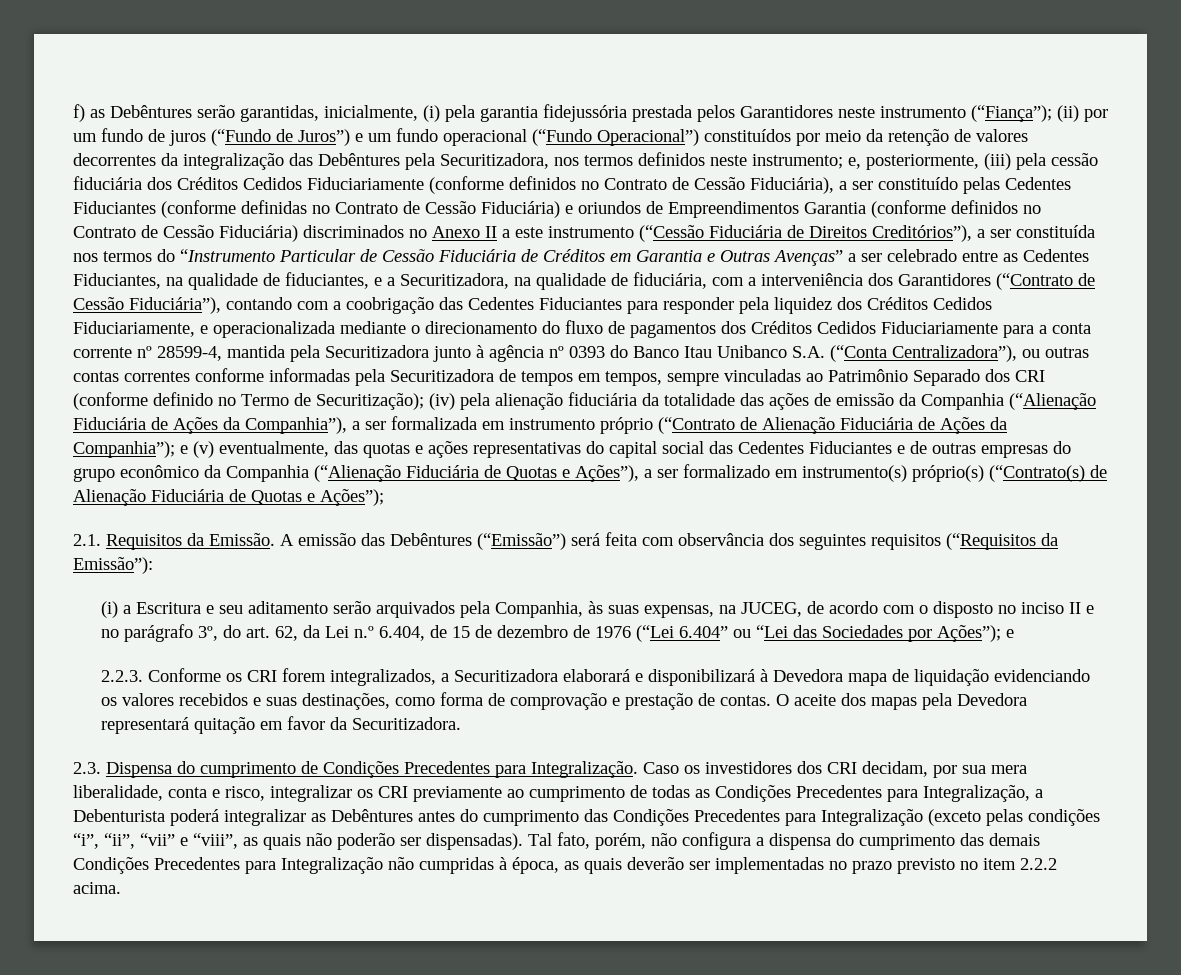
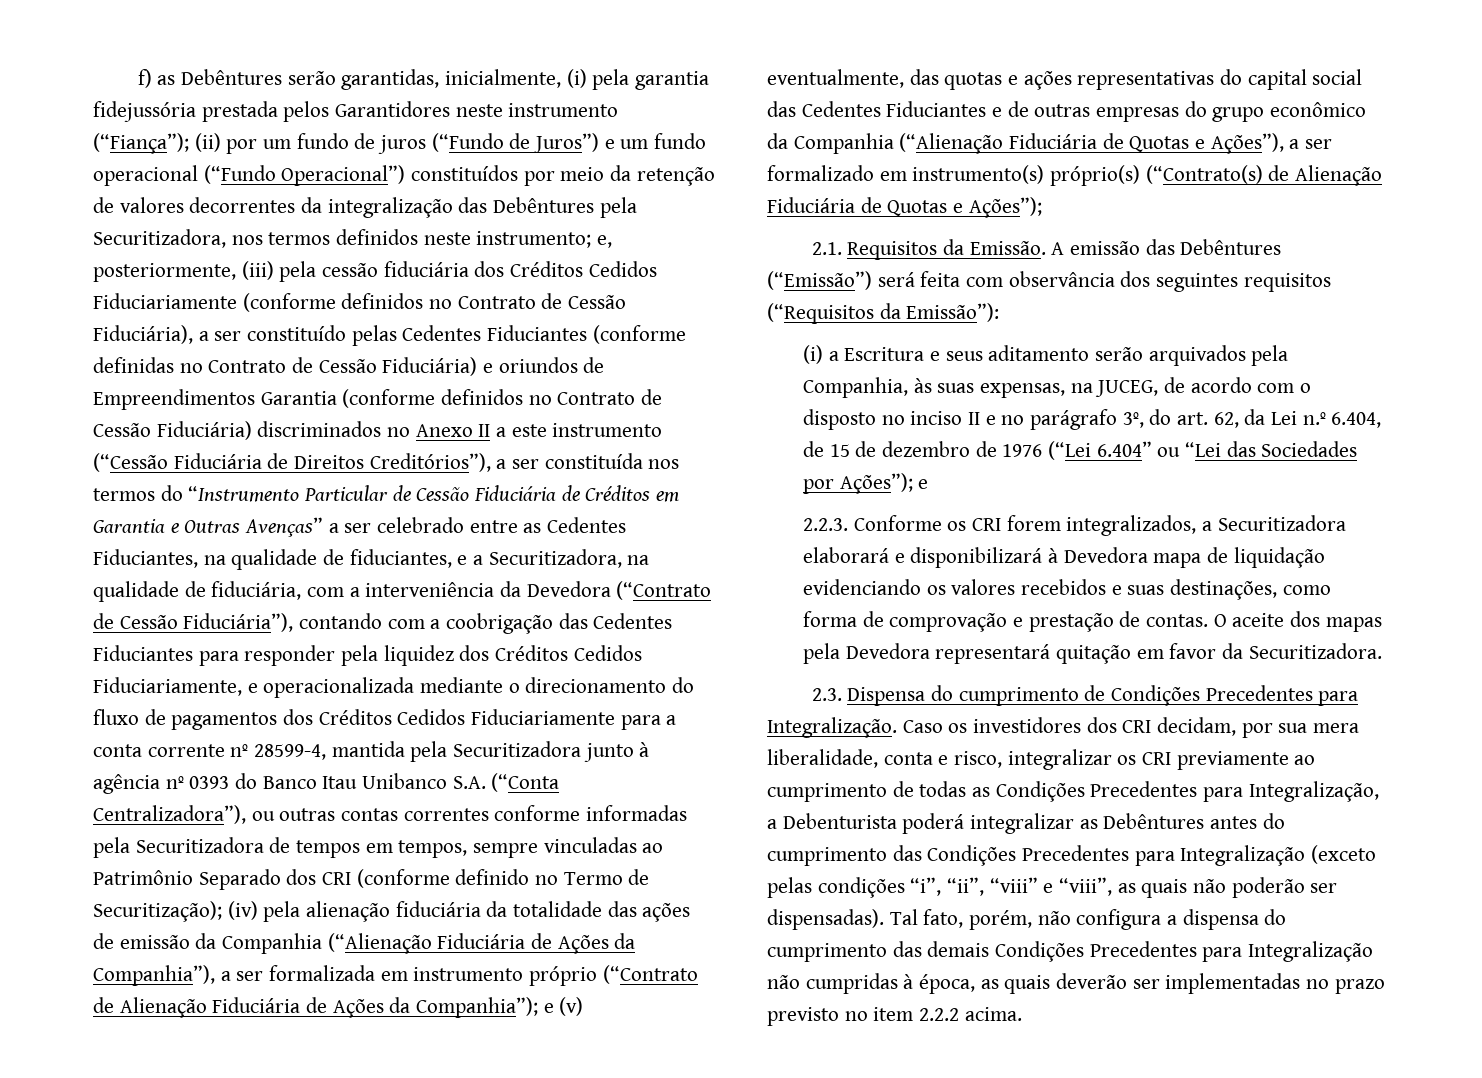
- e, posteriormente, (iii) pela cessão fiduciária dos Créditos Cedidos Fiduciariamente (conforme definidos no Contrato de Cessão Fiduciária), a ser constituído pelas Cedentes Fiduciantes (conforme definidas no Contrato de Cessão Fiduciária) e oriundos de Empreendimentos Garantia (conforme definidos no Contrato de Cessão Fiduciária) discriminados no Anexo II a este instrumento (“Cessão Fiduciária de Direitos Creditórios”), a ser constituída nos termos do “Instrumento Particular de Cessão Fiduciária de Créditos em Garantia e Outras Avenças” a ser celebrado entre as Cedentes Fiduciantes, na qualidade de fiduciantes, e a Securitizadora, na qualidade de fiduciária, com a interveniência dos Garantidores (“Contrato de Cessão Fiduciária”), contando com a coobrigação das Cedentes Fiduciantes para responder pela liquidez dos Créditos Cedidos Fiduciariamente, e operacionalizada mediante o direcionamento do fluxo de pagamentos dos Créditos Cedidos Fiduciariamente para a conta corrente nº 28599-4, mantida pela Securitizadora junto à agência nº 0393 do Banco Itau Unibanco S.A. (“Conta Centralizadora”), ou outras contas correntes conforme informadas pela Securitizadora de tempos em tempos, sempre vinculadas ao Patrimônio Separado dos CRI (conforme definido no Termo de Securitização);
+ e, posteriormente, (iii) pela cessão fiduciária dos Créditos Cedidos Fiduciariamente (conforme definidos no Contrato de Cessão Fiduciária), a ser constituído pelas Cedentes Fiduciantes (conforme definidas no Contrato de Cessão Fiduciária) e oriundos de Empreendimentos Garantia (conforme definidos no Contrato de Cessão Fiduciária) discriminados no Anexo II a este instrumento (“Cessão Fiduciária de Direitos Creditórios”), a ser constituída nos termos do “Instrumento Particular de Cessão Fiduciária de Créditos em Garantia e Outras Avenças” a ser celebrado entre as Cedentes Fiduciantes, na qualidade de fiduciantes, e a Securitizadora, na qualidade de fiduciária, com a interveniência da Devedora (“Contrato de Cessão Fiduciária”), contando com a coobrigação das Cedentes Fiduciantes para responder pela liquidez dos Créditos Cedidos Fiduciariamente, e operacionalizada mediante o direcionamento do fluxo de pagamentos dos Créditos Cedidos Fiduciariamente para a conta corrente nº 28599-4, mantida pela Securitizadora junto à agência nº 0393 do Banco Itau Unibanco S.A. (“Conta Centralizadora”), ou outras contas correntes conforme informadas pela Securitizadora de tempos em tempos, sempre vinculadas ao Patrimônio Separado dos CRI (conforme definido no Termo de Securitização);
- (i) a Escritura e seu aditamento serão arquivados pela Companhia, às suas expensas, na JUCEG, de acordo com o disposto no inciso II e no parágrafo 3º, do art. 62, da Lei n.º 6.404, de 15 de dezembro de 1976 (“Lei 6.404” ou “Lei das Sociedades por Ações”); e
+ (i) a Escritura e seus aditamento serão arquivados pela Companhia, às suas expensas, na JUCEG, de acordo com o disposto no inciso II e no parágrafo 3º, do art. 62, da Lei n.º 6.404, de 15 de dezembro de 1976 (“Lei 6.404” ou “Lei das Sociedades por Ações”); e
- Caso os investidores dos CRI decidam, por sua mera liberalidade, conta e risco, integralizar os CRI previamente ao cumprimento de todas as Condições Precedentes para Integralização, a Debenturista poderá integralizar as Debêntures antes do cumprimento das Condições Precedentes para Integralização (exceto pelas condições “i”, “ii”, “vii” e “viii”, as quais não poderão ser dispensadas).
+ Caso os investidores dos CRI decidam, por sua mera liberalidade, conta e risco, integralizar os CRI previamente ao cumprimento de todas as Condições Precedentes para Integralização, a Debenturista poderá integralizar as Debêntures antes do cumprimento das Condições Precedentes para Integralização (exceto pelas condições “i”, “ii”, “viii” e “viii”, as quais não poderão ser dispensadas).

